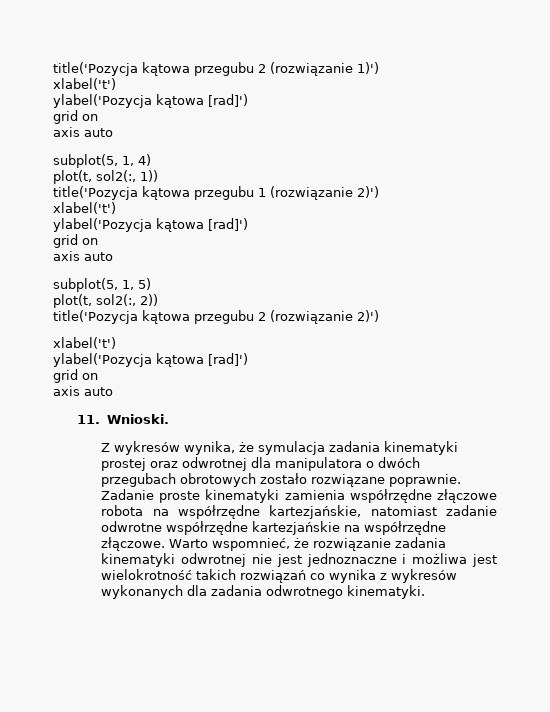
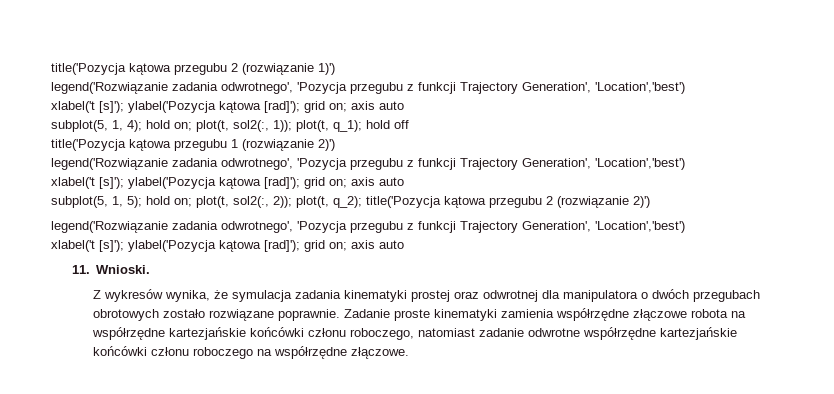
  title('Pozycja kątowa przegubu 2 (rozwiązanie 1)')
- xlabel('t')
- ylabel('Pozycja kątowa [rad]')
- grid on
- axis auto
- subplot(5, 1, 4)
- plot(t, sol2(:, 1))
+ legend('Rozwiązanie zadania odwrotnego', 'Pozycja przegubu z funkcji Trajectory Generation', 'Location','best')
+ xlabel('t [s]'); ylabel('Pozycja kątowa [rad]'); grid on; axis auto
+ subplot(5, 1, 4); hold on; plot(t, sol2(:, 1)); plot(t, q_1); hold off
  title('Pozycja kątowa przegubu 1 (rozwiązanie 2)')
- xlabel('t')
- ylabel('Pozycja kątowa [rad]')
- grid on
- axis auto
- subplot(5, 1, 5)
- plot(t, sol2(:, 2))
- title('Pozycja kątowa przegubu 2 (rozwiązanie 2)')
- xlabel('t')
- ylabel('Pozycja kątowa [rad]')
- grid on
- axis auto
+ legend('Rozwiązanie zadania odwrotnego', 'Pozycja przegubu z funkcji Trajectory Generation', 'Location','best')
+ xlabel('t [s]'); ylabel('Pozycja kątowa [rad]'); grid on; axis auto
+ subplot(5, 1, 5); hold on; plot(t, sol2(:, 2)); plot(t, q_2); title('Pozycja kątowa przegubu 2 (rozwiązanie 2)')
+ legend('Rozwiązanie zadania odwrotnego', 'Pozycja przegubu z funkcji Trajectory Generation', 'Location','best')
+ xlabel('t [s]'); ylabel('Pozycja kątowa [rad]'); grid on; axis auto
- Zadanie proste kinematyki zamienia współrzędne złączowe robota na współrzędne kartezjańskie, natomiast zadanie odwrotne współrzędne kartezjańskie na współrzędne złączowe. Warto wspomnieć, że rozwiązanie zadania kinematyki odwrotnej nie jest jednoznaczne i możliwa jest wielokrotność takich rozwiązań co wynika z wykresów wykonanych dla zadania odwrotnego kinematyki.
+ Zadanie proste kinematyki zamienia współrzędne złączowe robota na współrzędne kartezjańskie końcówki członu roboczego, natomiast zadanie odwrotne współrzędne kartezjańskie końcówki członu roboczego na współrzędne złączowe.

